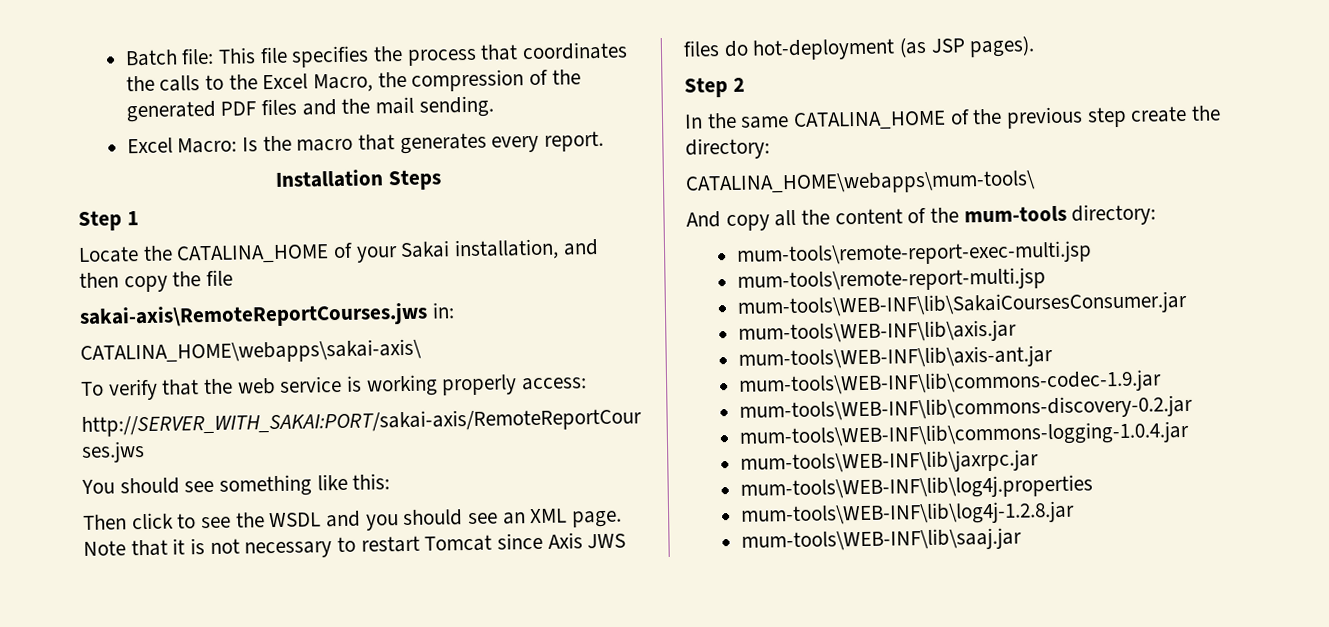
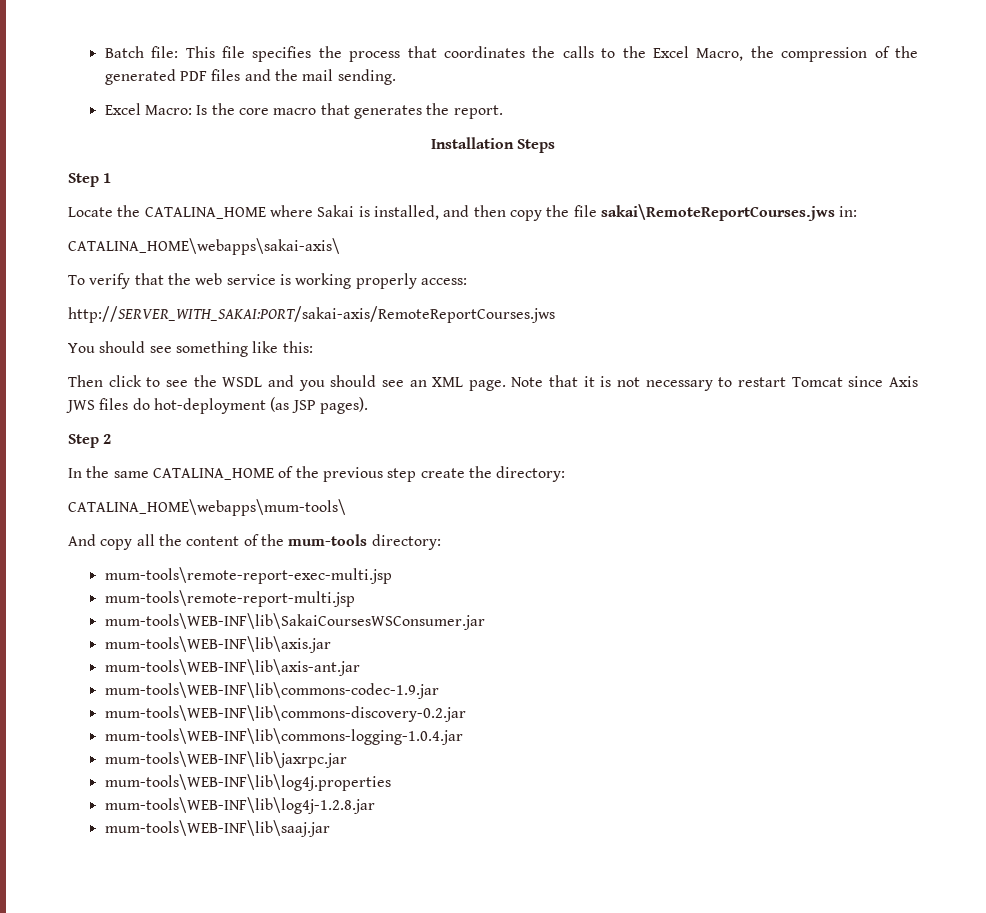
- Excel Macro: Is the macro that generates every report.
+ Excel Macro: Is the core macro that generates the report.
- Locate the CATALINA_HOME of your Sakai installation, and then copy the file
- sakai-axis\RemoteReportCourses.jws in:
+ Locate the CATALINA_HOME where Sakai is installed, and then copy the file sakai\RemoteReportCourses.jws in:
- mum-tools\WEB-INF\lib\SakaiCoursesConsumer.jar
+ mum-tools\WEB-INF\lib\SakaiCoursesWSConsumer.jar

